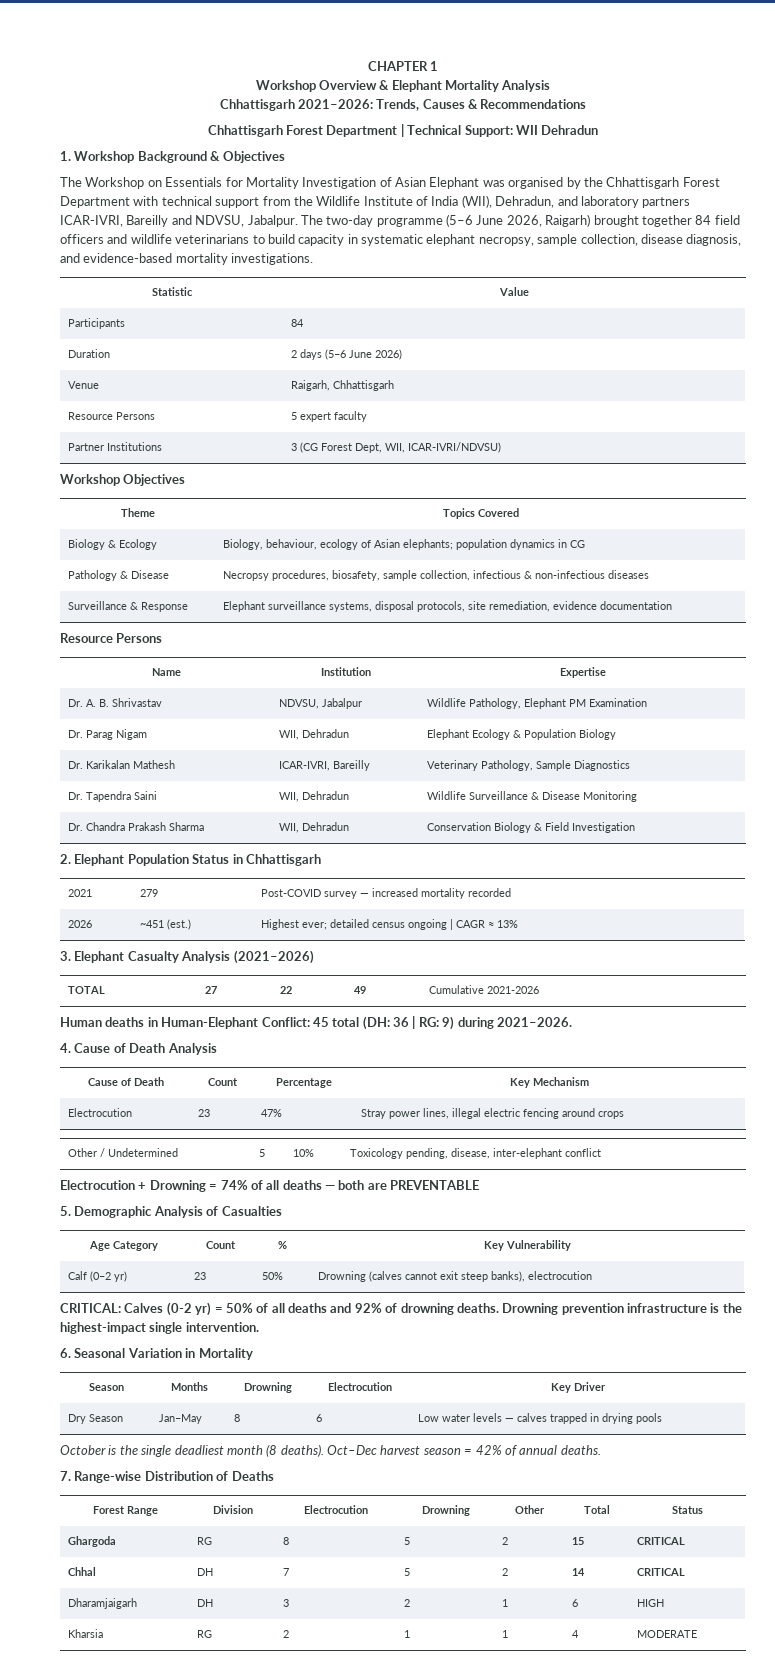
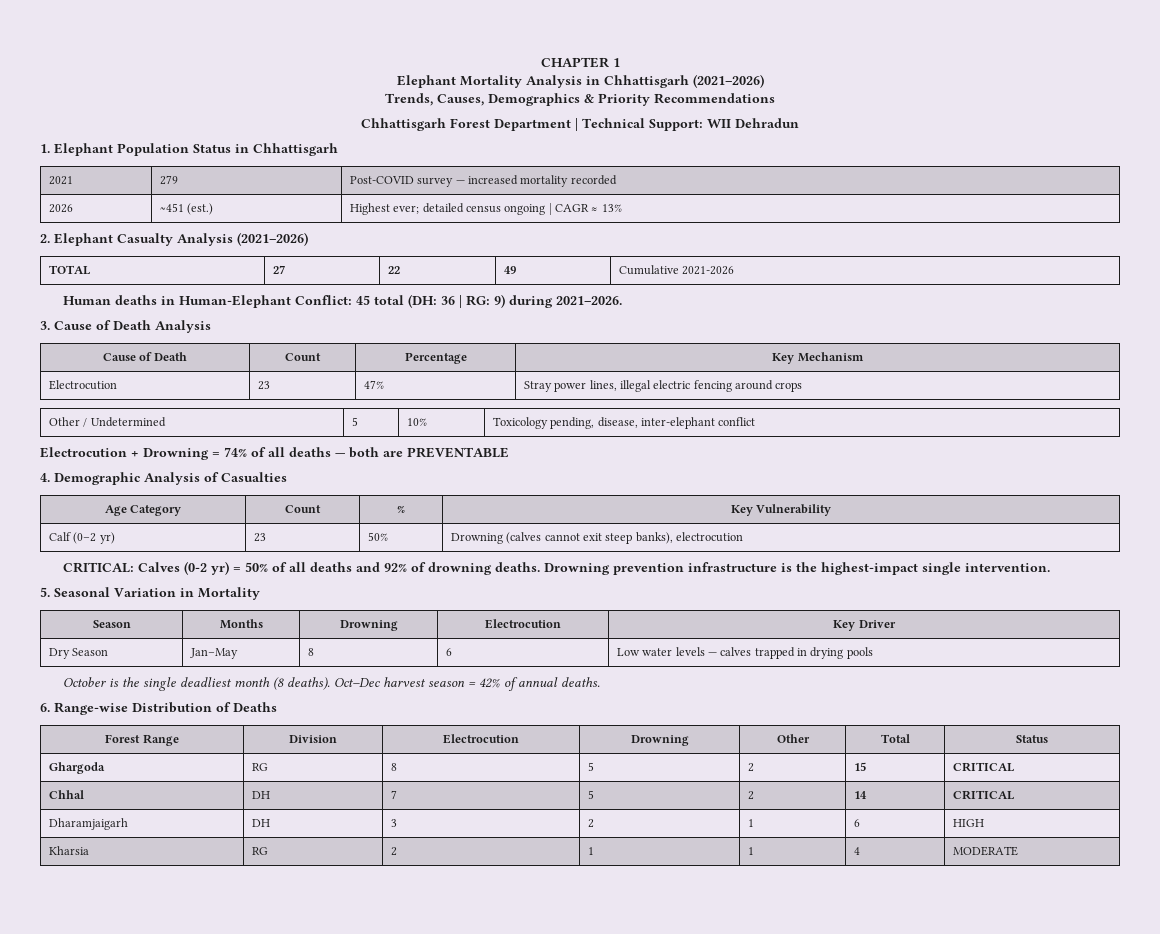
- Workshop Overview & Elephant Mortality Analysis
- Chhattisgarh 2021–2026: Trends, Causes & Recommendations
+ Elephant Mortality Analysis in Chhattisgarh (2021–2026)
+ Trends, Causes, Demographics & Priority Recommendations
- 1. Workshop Background & Objectives
- The Workshop on Essentials for Mortality Investigation of Asian Elephant was organised by the Chhattisgarh Forest Department with technical support from the Wildlife Institute of India (WII), Dehradun, and laboratory partners ICAR-IVRI, Bareilly and NDVSU, Jabalpur. The two-day programme (5–6 June 2026, Raigarh) brought together 84 field officers and wildlife veterinarians to build capacity in systematic elephant necropsy, sample collection, disease diagnosis, and evidence-based mortality investigations.
- Statistic | Value
- Participants | 84
- Duration | 2 days (5–6 June 2026)
- Venue | Raigarh, Chhattisgarh
- Resource Persons | 5 expert faculty
- Partner Institutions | 3 (CG Forest Dept, WII, ICAR-IVRI/NDVSU)
- Workshop Objectives
- Theme | Topics Covered
- Biology & Ecology | Biology, behaviour, ecology of Asian elephants; population dynamics in CG
- Pathology & Disease | Necropsy procedures, biosafety, sample collection, infectious & non-infectious diseases
- Surveillance & Response | Elephant surveillance systems, disposal protocols, site remediation, evidence documentation
- Resource Persons
- Name | Institution | Expertise
- Dr. A. B. Shrivastav | NDVSU, Jabalpur | Wildlife Pathology, Elephant PM Examination
- Dr. Parag Nigam | WII, Dehradun | Elephant Ecology & Population Biology
- Dr. Karikalan Mathesh | ICAR-IVRI, Bareilly | Veterinary Pathology, Sample Diagnostics
- Dr. Tapendra Saini | WII, Dehradun | Wildlife Surveillance & Disease Monitoring
- Dr. Chandra Prakash Sharma | WII, Dehradun | Conservation Biology & Field Investigation
- 2. Elephant Population Status in Chhattisgarh
+ 1. Elephant Population Status in Chhattisgarh
- 3. Elephant Casualty Analysis (2021–2026)
+ 2. Elephant Casualty Analysis (2021–2026)
- 4. Cause of Death Analysis
+ 3. Cause of Death Analysis
- 5. Demographic Analysis of Casualties
+ 4. Demographic Analysis of Casualties
- 6. Seasonal Variation in Mortality
+ 5. Seasonal Variation in Mortality
- 7. Range-wise Distribution of Deaths
+ 6. Range-wise Distribution of Deaths

